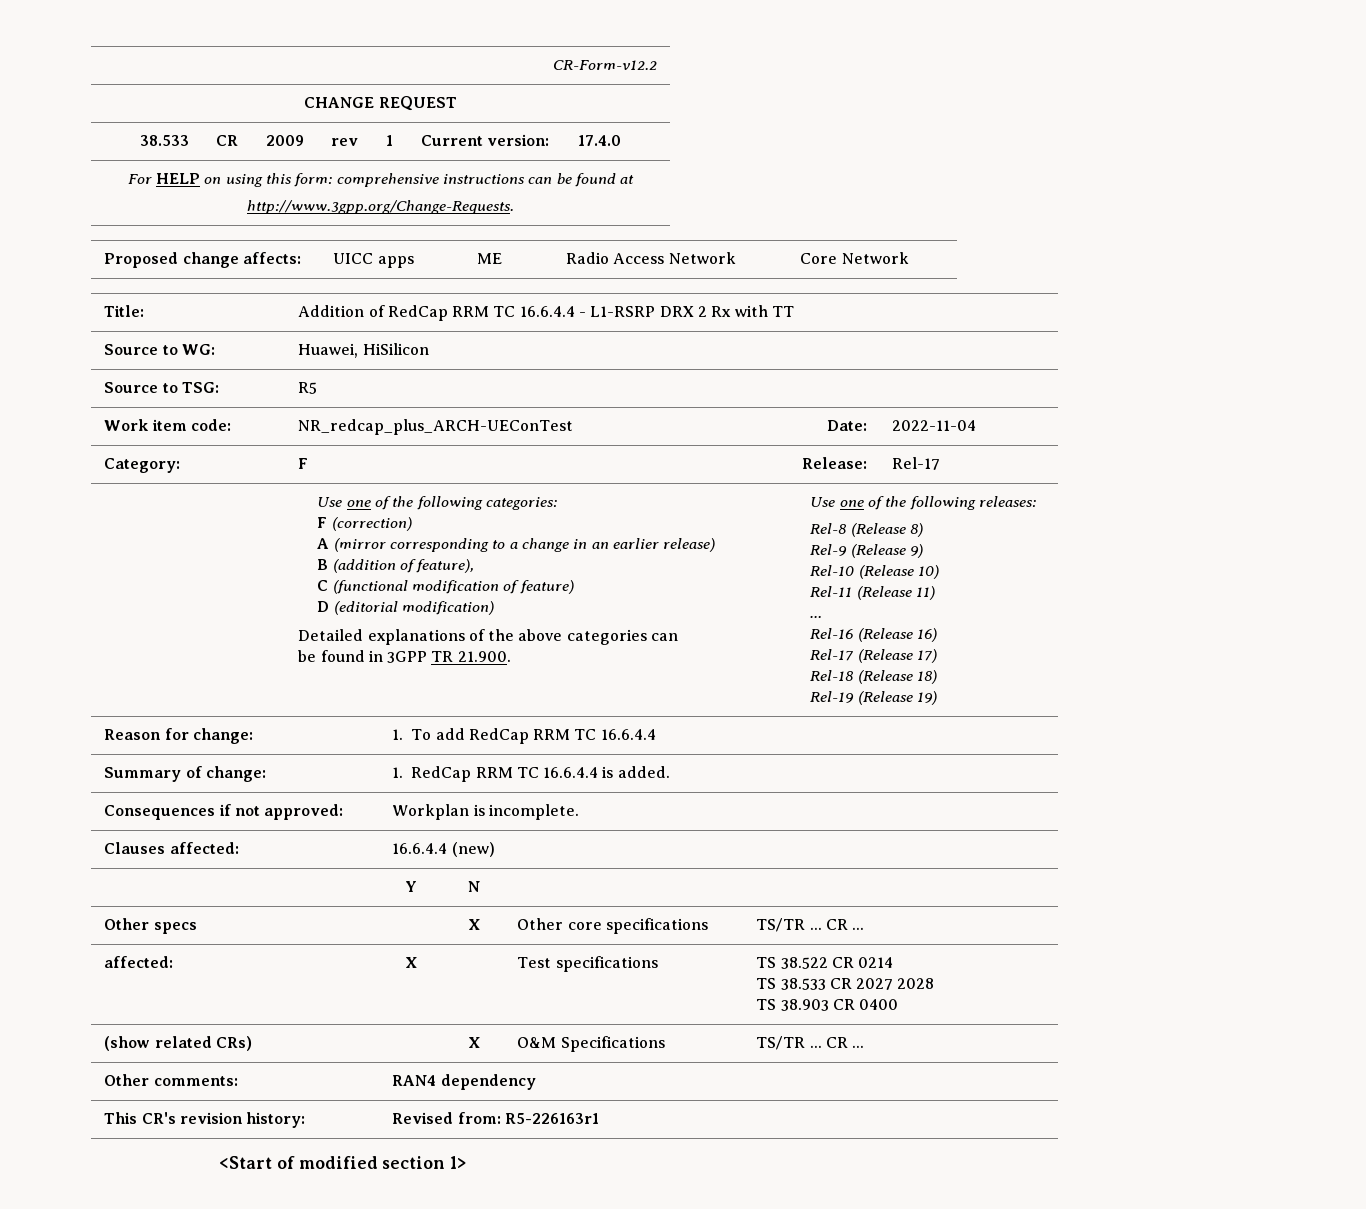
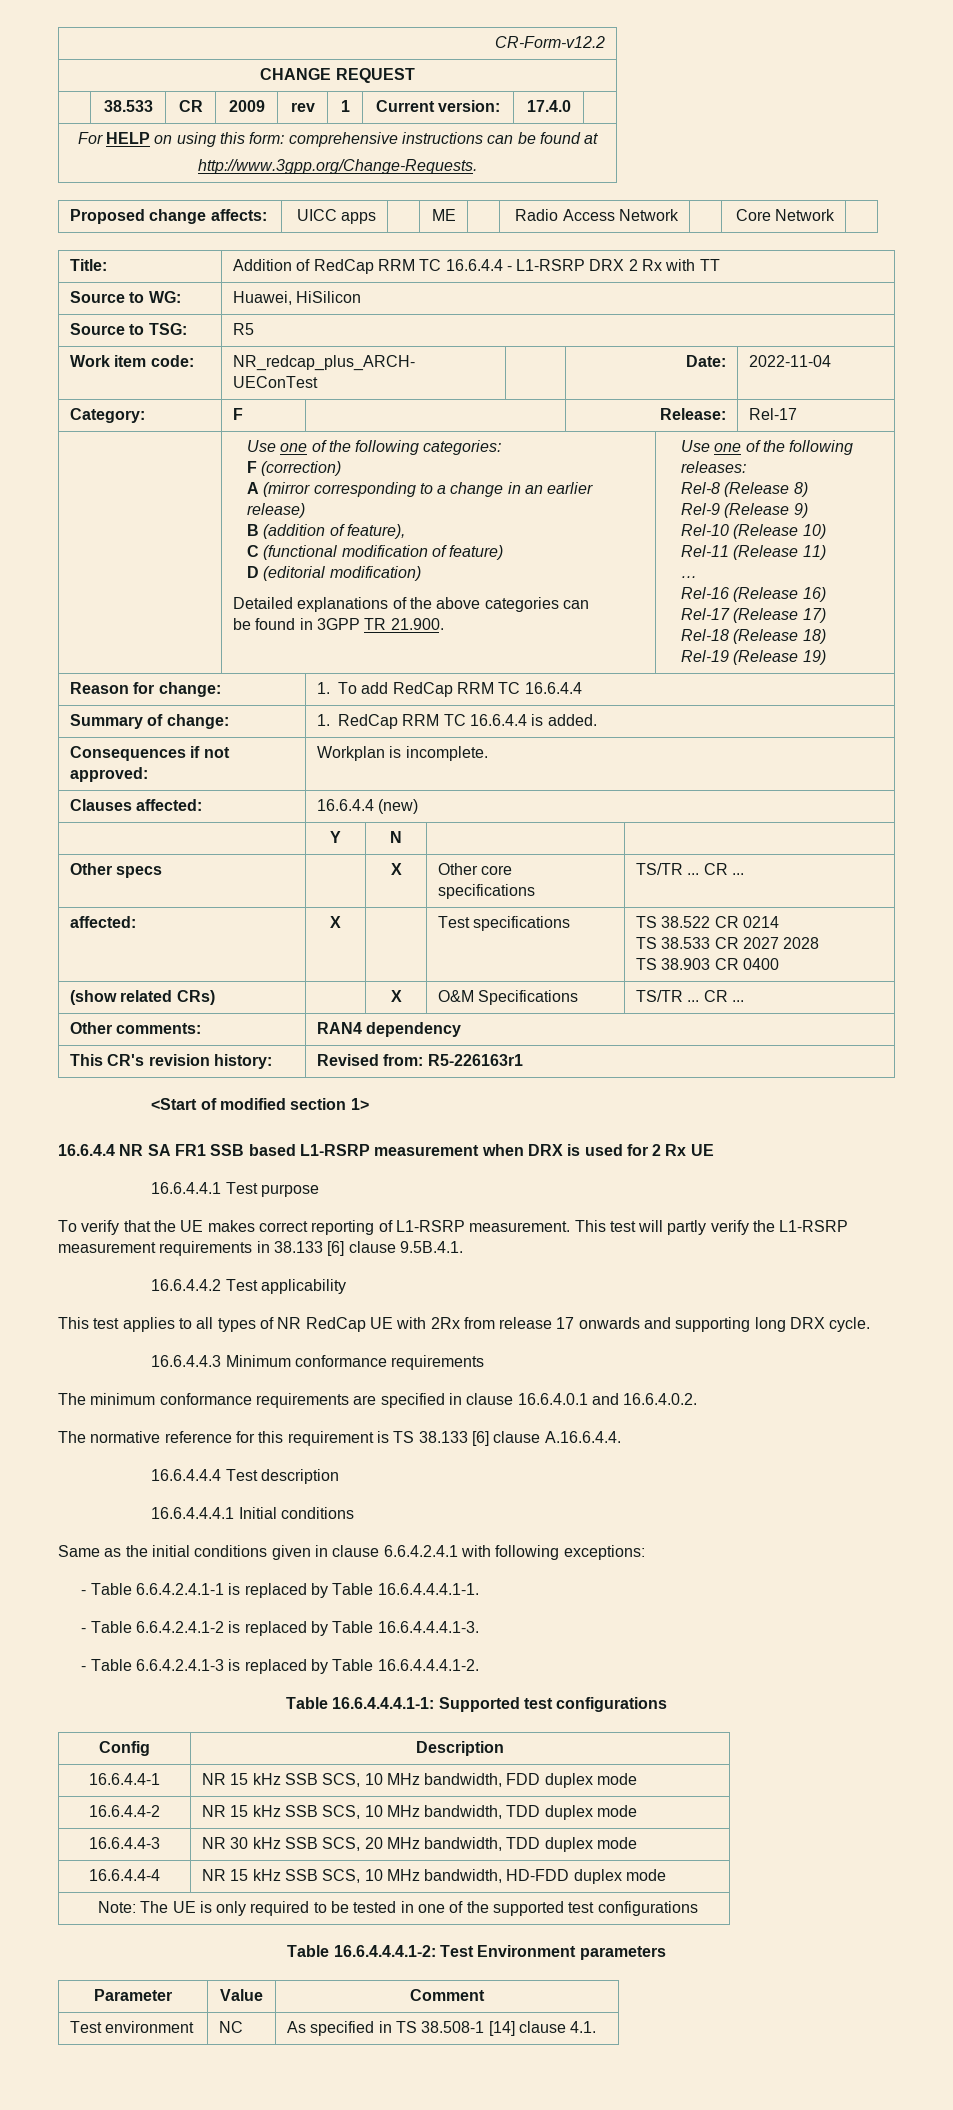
+ 16.6.4.4 NR SA FR1 SSB based L1-RSRP measurement when DRX is used for 2 Rx UE
+ 16.6.4.4.1 Test purpose
+ To verify that the UE makes correct reporting of L1-RSRP measurement. This test will partly verify the L1-RSRP measurement requirements in 38.133 [6] clause 9.5B.4.1.
+ 16.6.4.4.2 Test applicability
+ This test applies to all types of NR RedCap UE with 2Rx from release 17 onwards and supporting long DRX cycle.
+ 16.6.4.4.3 Minimum conformance requirements
+ The minimum conformance requirements are specified in clause 16.6.4.0.1 and 16.6.4.0.2.
+ The normative reference for this requirement is TS 38.133 [6] clause A.16.6.4.4.
+ 16.6.4.4.4 Test description
+ 16.6.4.4.4.1 Initial conditions
+ Same as the initial conditions given in clause 6.6.4.2.4.1 with following exceptions:
+ - Table 6.6.4.2.4.1-1 is replaced by Table 16.6.4.4.4.1-1.
+ - Table 6.6.4.2.4.1-2 is replaced by Table 16.6.4.4.4.1-3.
+ - Table 6.6.4.2.4.1-3 is replaced by Table 16.6.4.4.4.1-2.
+ Table 16.6.4.4.4.1-1: Supported test configurations
+ Config | Description
+ 16.6.4.4-1 | NR 15 kHz SSB SCS, 10 MHz bandwidth, FDD duplex mode
+ 16.6.4.4-2 | NR 15 kHz SSB SCS, 10 MHz bandwidth, TDD duplex mode
+ 16.6.4.4-3 | NR 30 kHz SSB SCS, 20 MHz bandwidth, TDD duplex mode
+ 16.6.4.4-4 | NR 15 kHz SSB SCS, 10 MHz bandwidth, HD-FDD duplex mode
+ Note: The UE is only required to be tested in one of the supported test configurations
+ Table 16.6.4.4.4.1-2: Test Environment parameters
+ Parameter | Value | Comment
+ Test environment | NC | As specified in TS 38.508-1 [14] clause 4.1.

